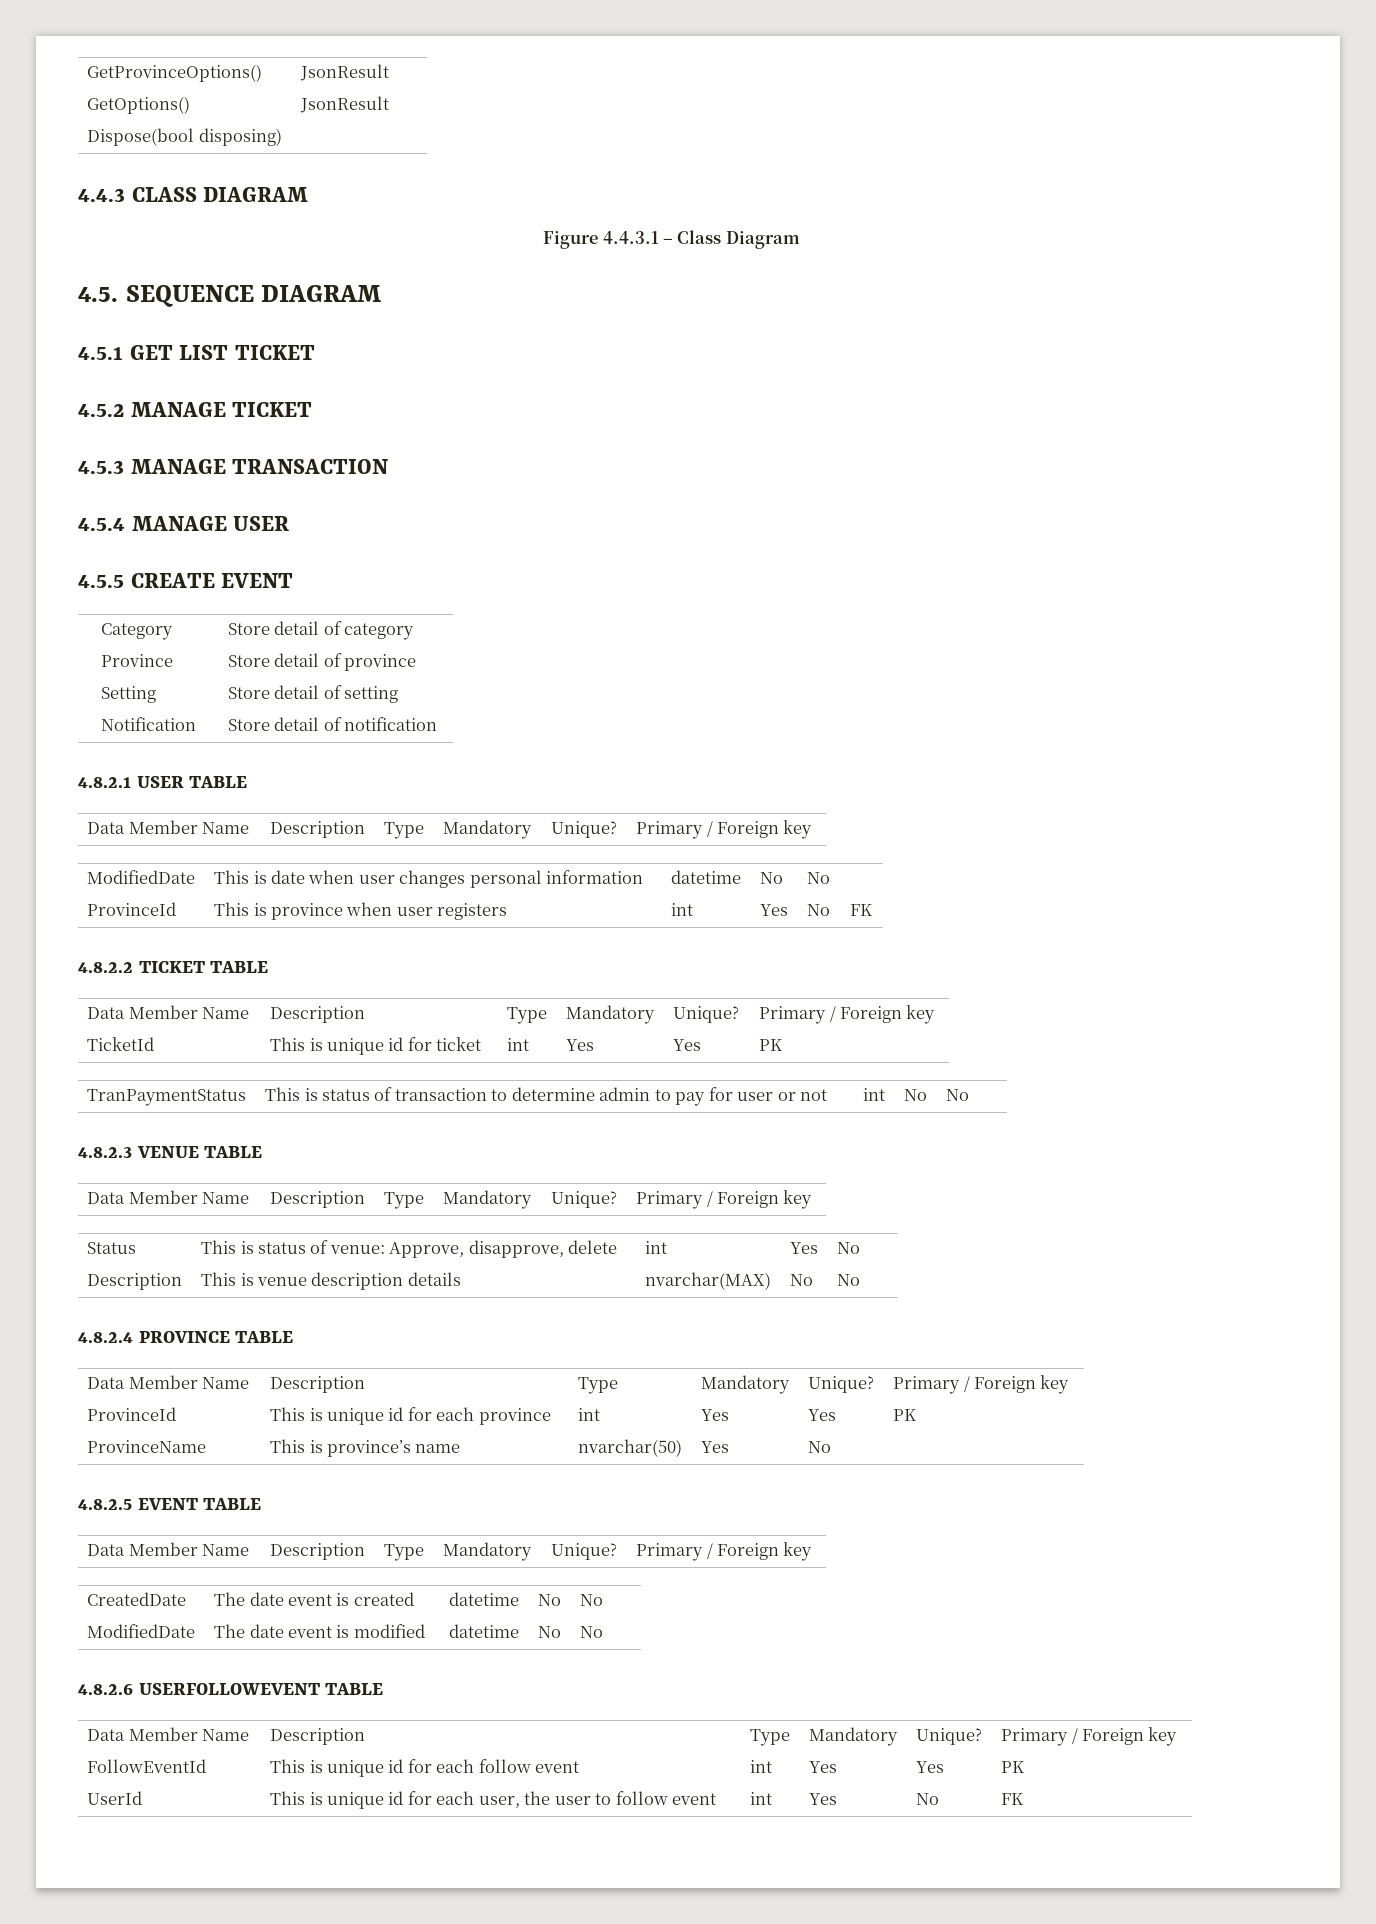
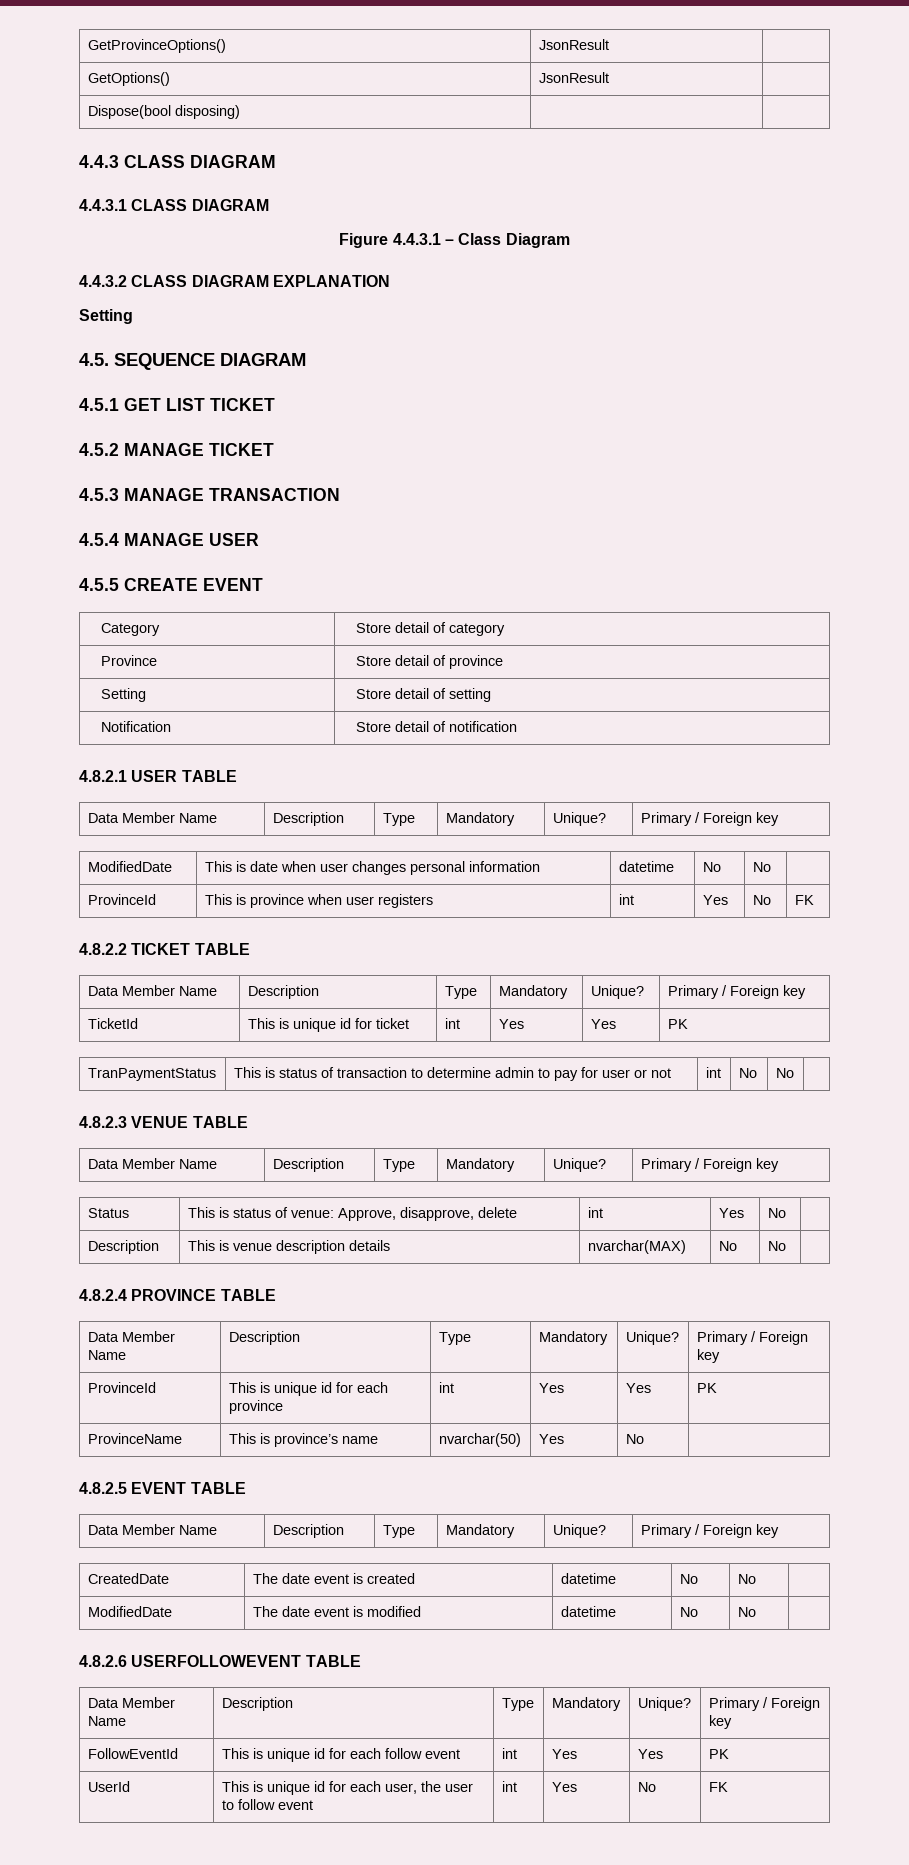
+ 4.4.3.1 CLASS DIAGRAM
+ 4.4.3.2 CLASS DIAGRAM EXPLANATION
+ Setting

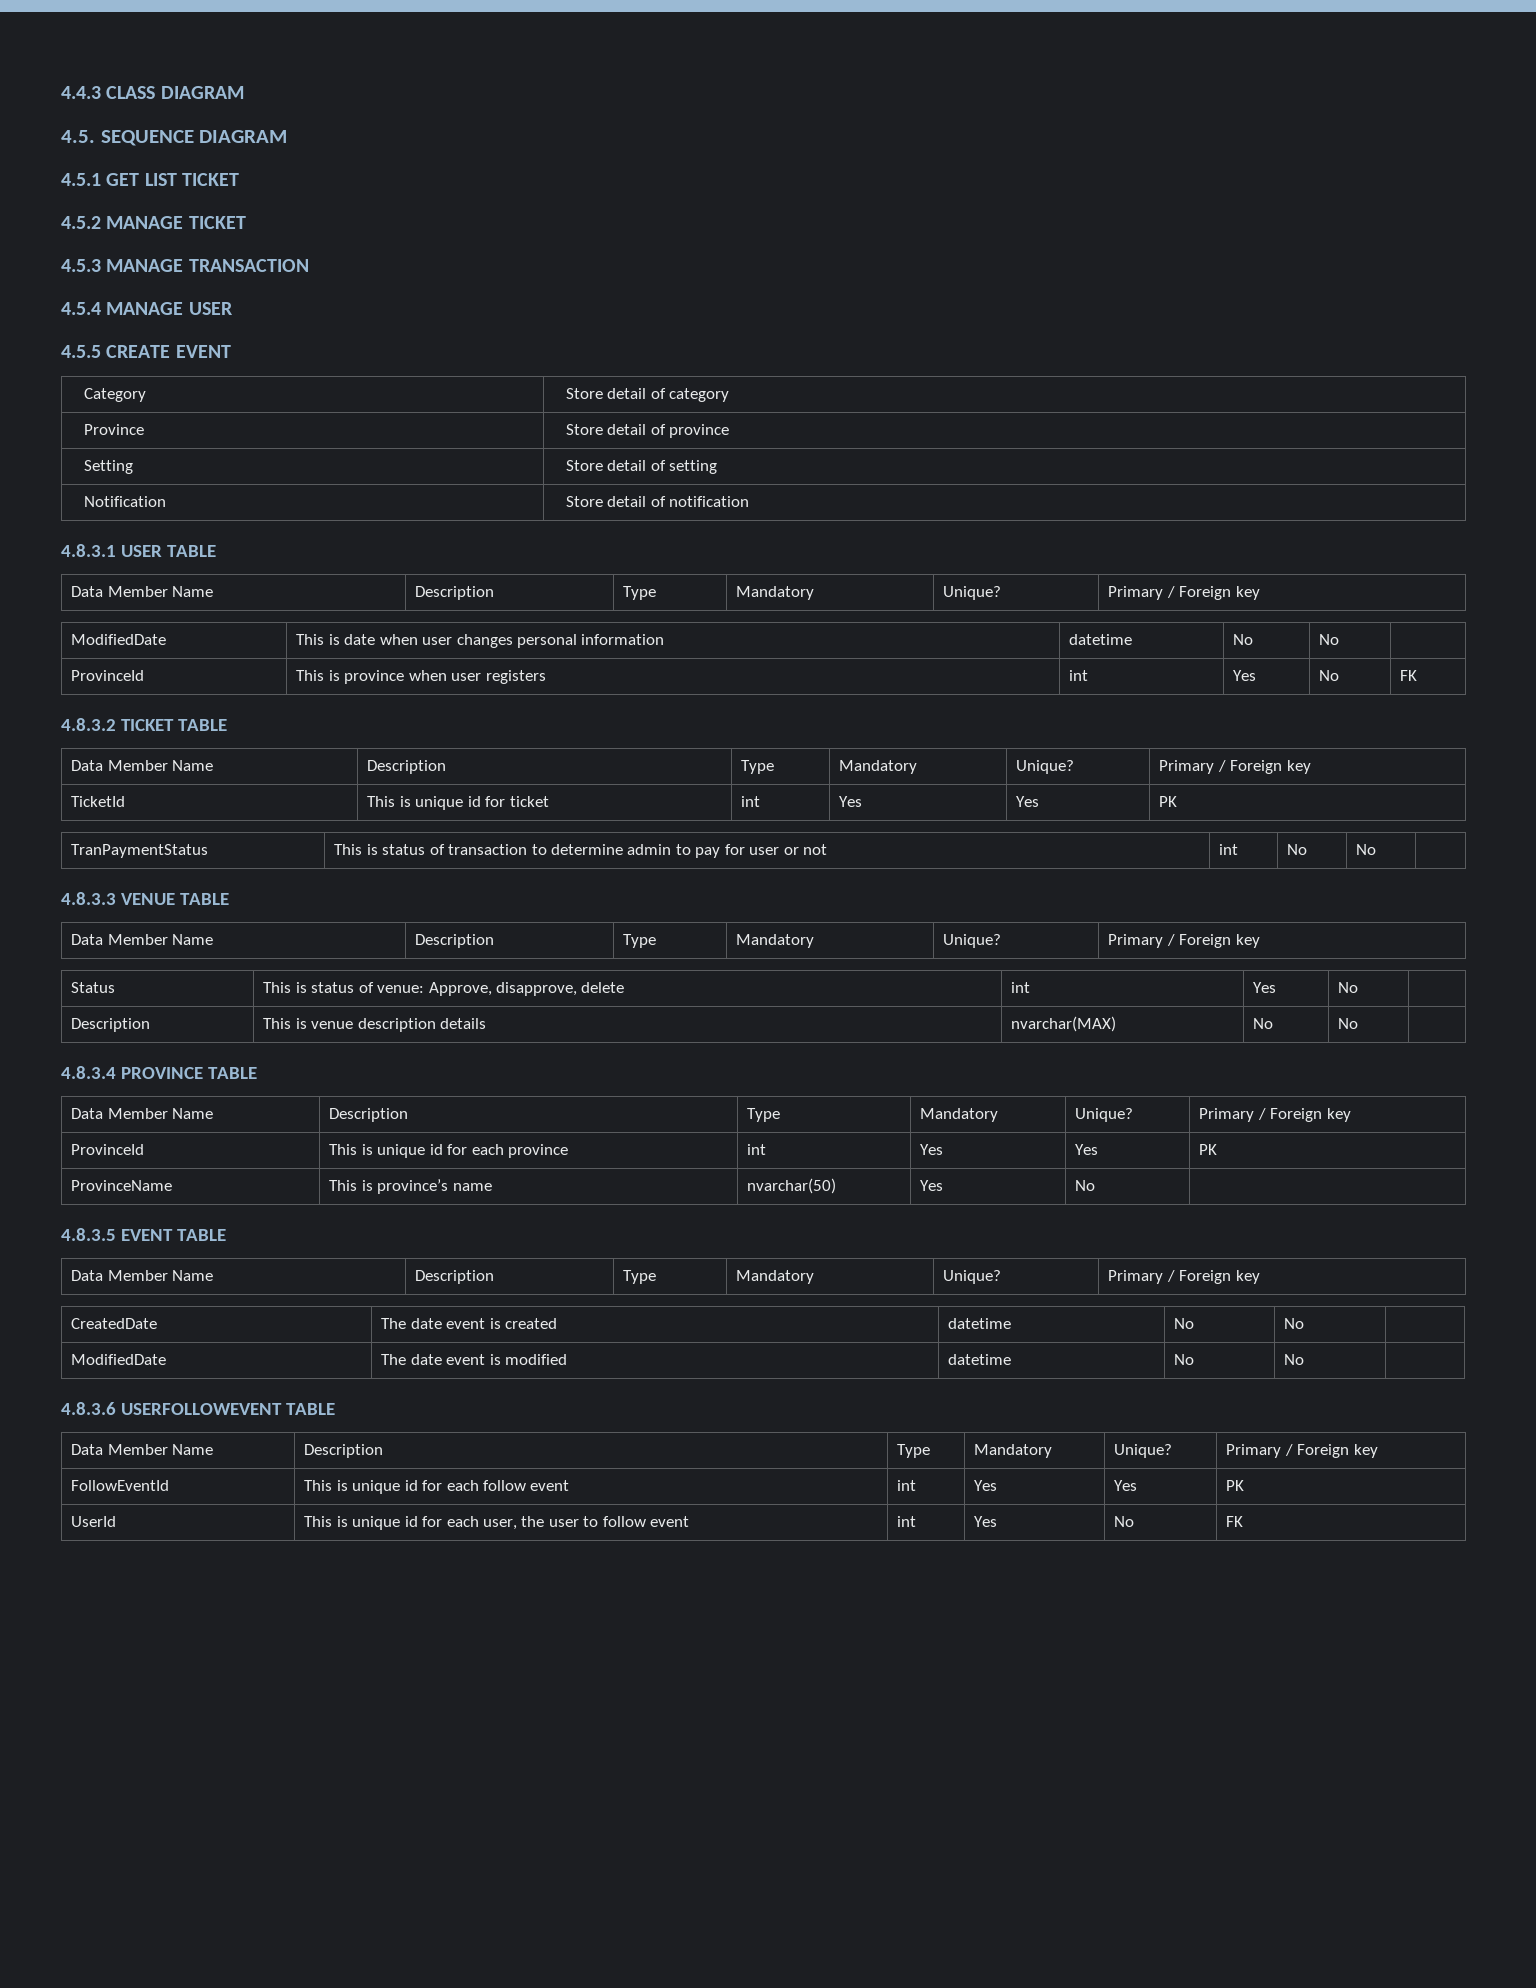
- GetProvinceOptions() | JsonResult |
- GetOptions() | JsonResult |
- Dispose(bool disposing) | |
  4.4.3 CLASS DIAGRAM
- 4.4.3.1 CLASS DIAGRAM
- Figure 4.4.3.1 – Class Diagram
- 4.4.3.2 CLASS DIAGRAM EXPLANATION
- Setting
- 4.8.2.1 USER TABLE
+ 4.8.3.1 USER TABLE
- 4.8.2.2 TICKET TABLE
+ 4.8.3.2 TICKET TABLE
- 4.8.2.3 VENUE TABLE
+ 4.8.3.3 VENUE TABLE
- 4.8.2.4 PROVINCE TABLE
+ 4.8.3.4 PROVINCE TABLE
- 4.8.2.5 EVENT TABLE
+ 4.8.3.5 EVENT TABLE
- 4.8.2.6 USERFOLLOWEVENT TABLE
+ 4.8.3.6 USERFOLLOWEVENT TABLE

